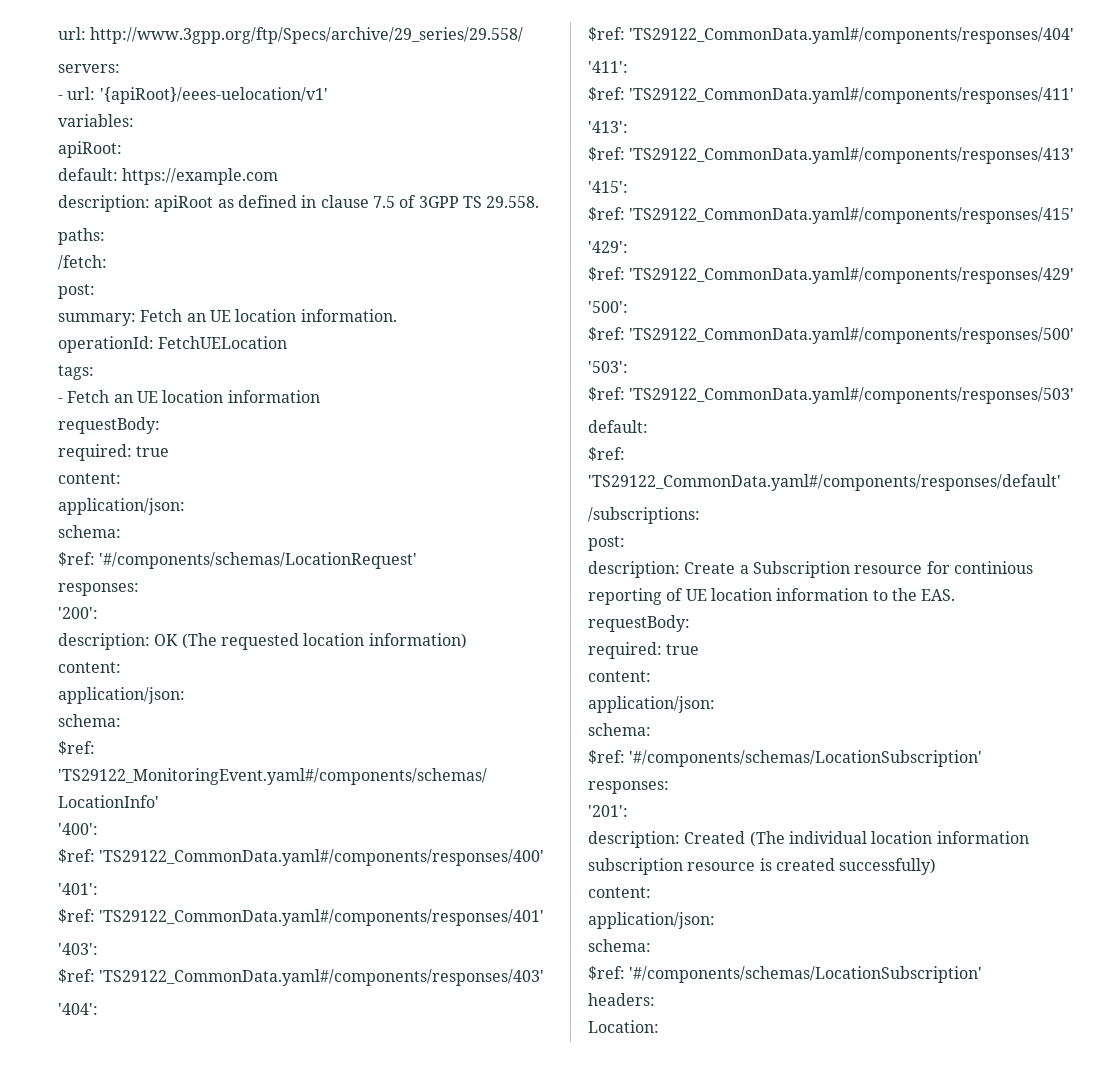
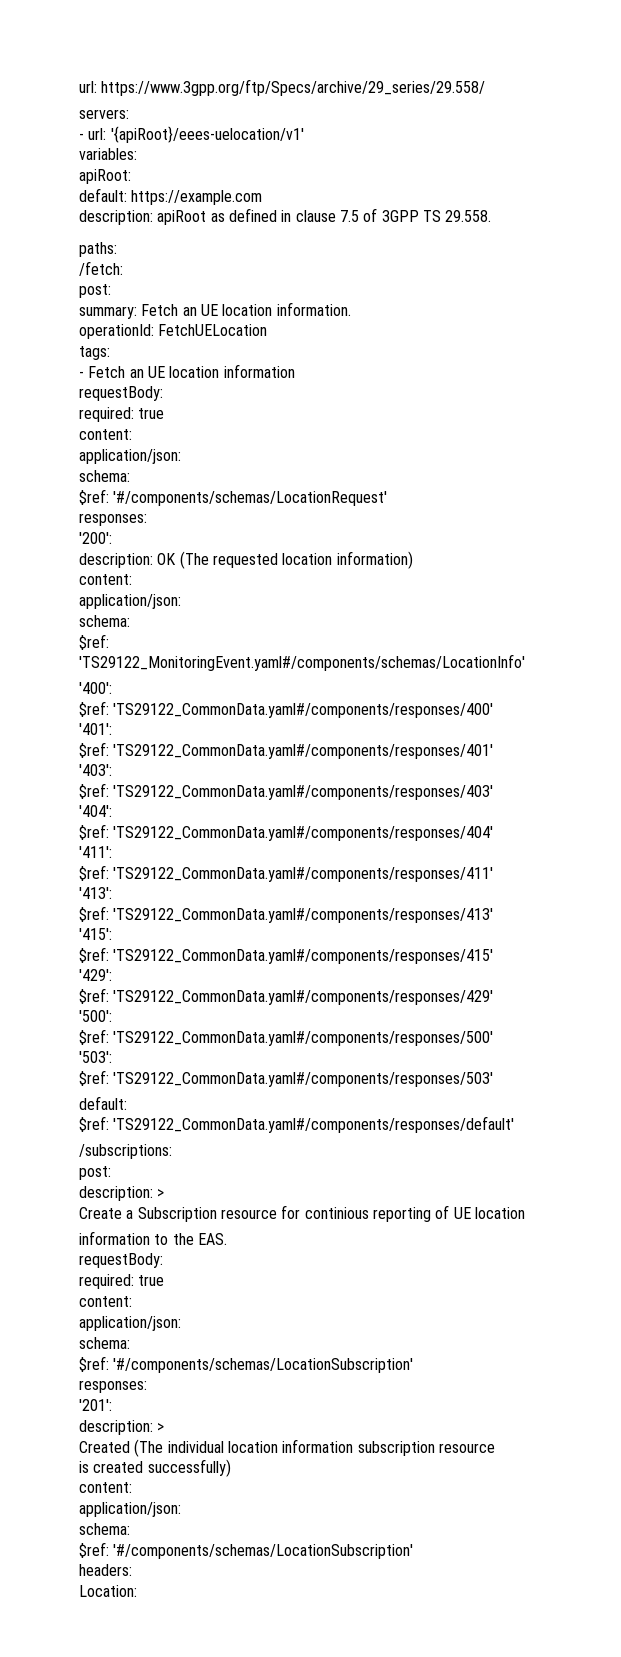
- url: http://www.3gpp.org/ftp/Specs/archive/29_series/29.558/
+ url: https://www.3gpp.org/ftp/Specs/archive/29_series/29.558/
  /subscriptions:
  post:
- description: Create a Subscription resource for continious reporting of UE location information to the EAS.
+ description: >
+ Create a Subscription resource for continious reporting of UE location
+ information to the EAS.
  '201':
- description: Created (The individual location information subscription resource is created successfully)
+ description: >
+ Created (The individual location information subscription resource
+ is created successfully)

